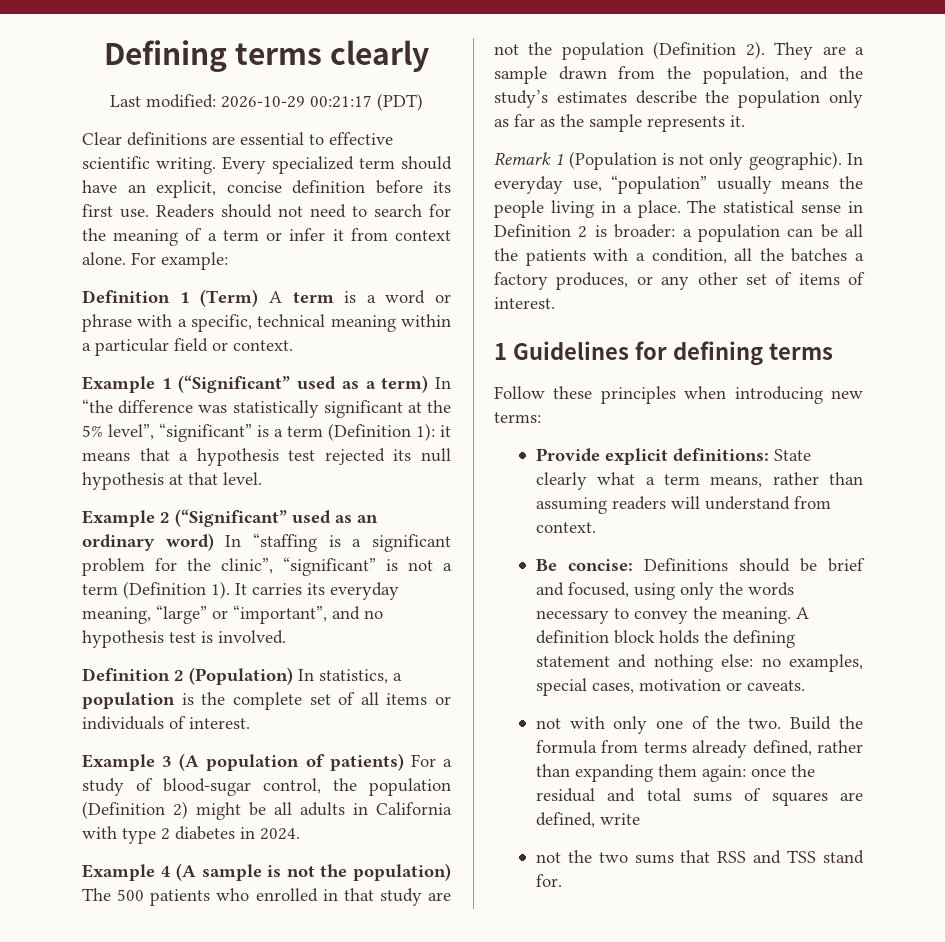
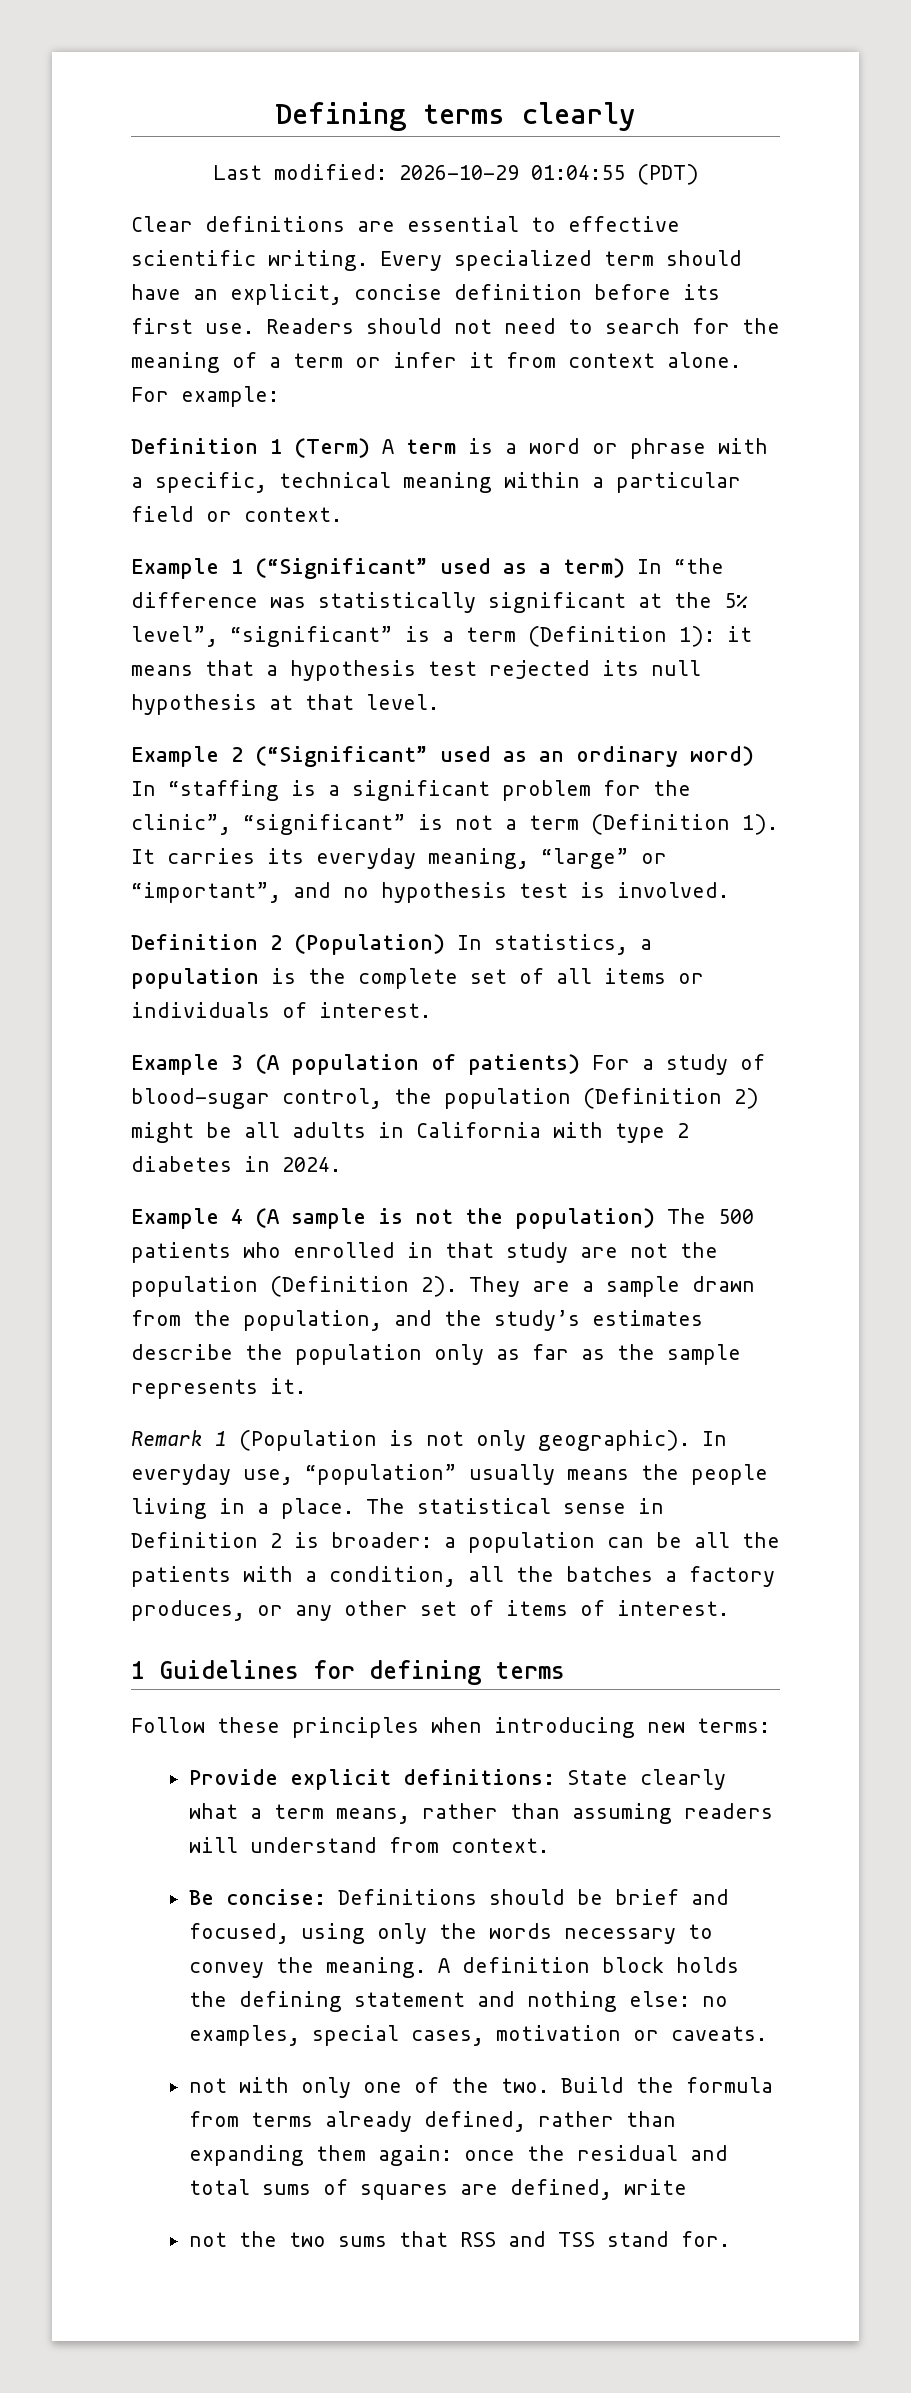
- Last modified: 2026-10-29 00:21:17 (PDT)
+ Last modified: 2026-10-29 01:04:55 (PDT)

